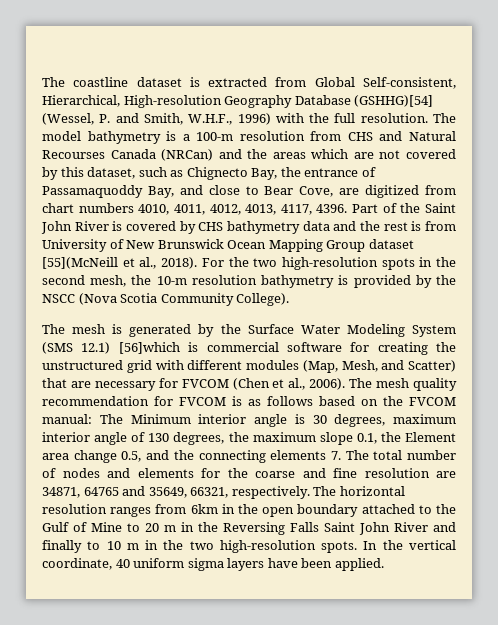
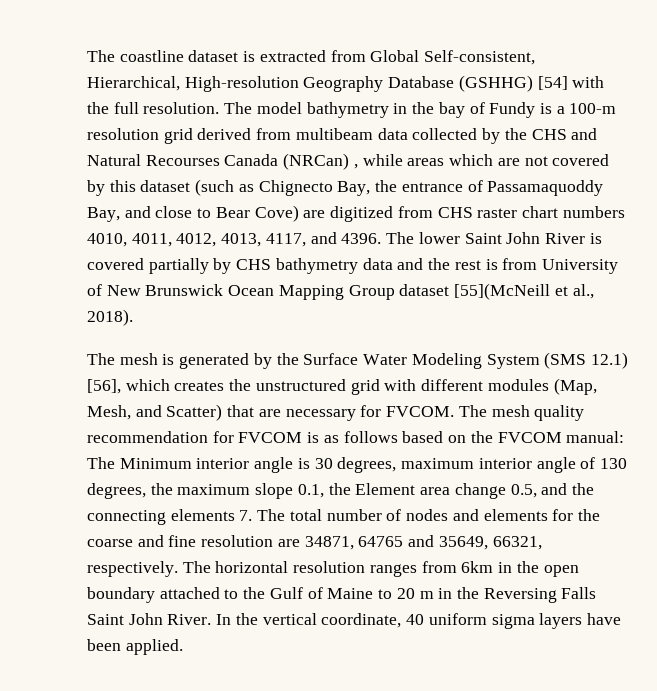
- The coastline dataset is extracted from Global Self-consistent, Hierarchical, High-resolution Geography Database (GSHHG)[54] (Wessel, P. and Smith, W.H.F., 1996) with the full resolution.
+ The coastline dataset is extracted from Global Self-consistent, Hierarchical, High-resolution Geography Database (GSHHG) [54] with the full resolution.
- The model bathymetry is a 100-m resolution from CHS and Natural Recourses Canada (NRCan) and the areas which are not covered by this dataset, such as Chignecto Bay, the entrance of Passamaquoddy Bay, and close to Bear Cove, are digitized from chart numbers 4010, 4011, 4012, 4013, 4117, 4396. Part of the Saint John River is covered by CHS bathymetry data and the rest is from University of New Brunswick Ocean Mapping Group dataset [55](McNeill et al., 2018). For the two high-resolution spots in the second mesh, the 10-m resolution bathymetry is provided by the NSCC (Nova Scotia Community College).
+ The model bathymetry in the bay of Fundy is a 100-m resolution grid derived from multibeam data collected by the CHS and Natural Recourses Canada (NRCan) , while areas which are not covered by this dataset (such as Chignecto Bay, the entrance of Passamaquoddy Bay, and close to Bear Cove) are digitized from CHS raster chart numbers 4010, 4011, 4012, 4013, 4117, and 4396. The lower Saint John River is covered partially by CHS bathymetry data and the rest is from University of New Brunswick Ocean Mapping Group dataset [55](McNeill et al., 2018).
- The mesh is generated by the Surface Water Modeling System (SMS 12.1) [56]which is commercial software for creating the unstructured grid with different modules (Map, Mesh, and Scatter) that are necessary for FVCOM (Chen et al., 2006).
+ The mesh is generated by the Surface Water Modeling System (SMS 12.1) [56], which creates the unstructured grid with different modules (Map, Mesh, and Scatter) that are necessary for FVCOM.
- The horizontal resolution ranges from 6km in the open boundary attached to the Gulf of Mine to 20 m in the Reversing Falls Saint John River and finally to 10 m in the two high-resolution spots.
+ The horizontal resolution ranges from 6km in the open boundary attached to the Gulf of Maine to 20 m in the Reversing Falls Saint John River.

